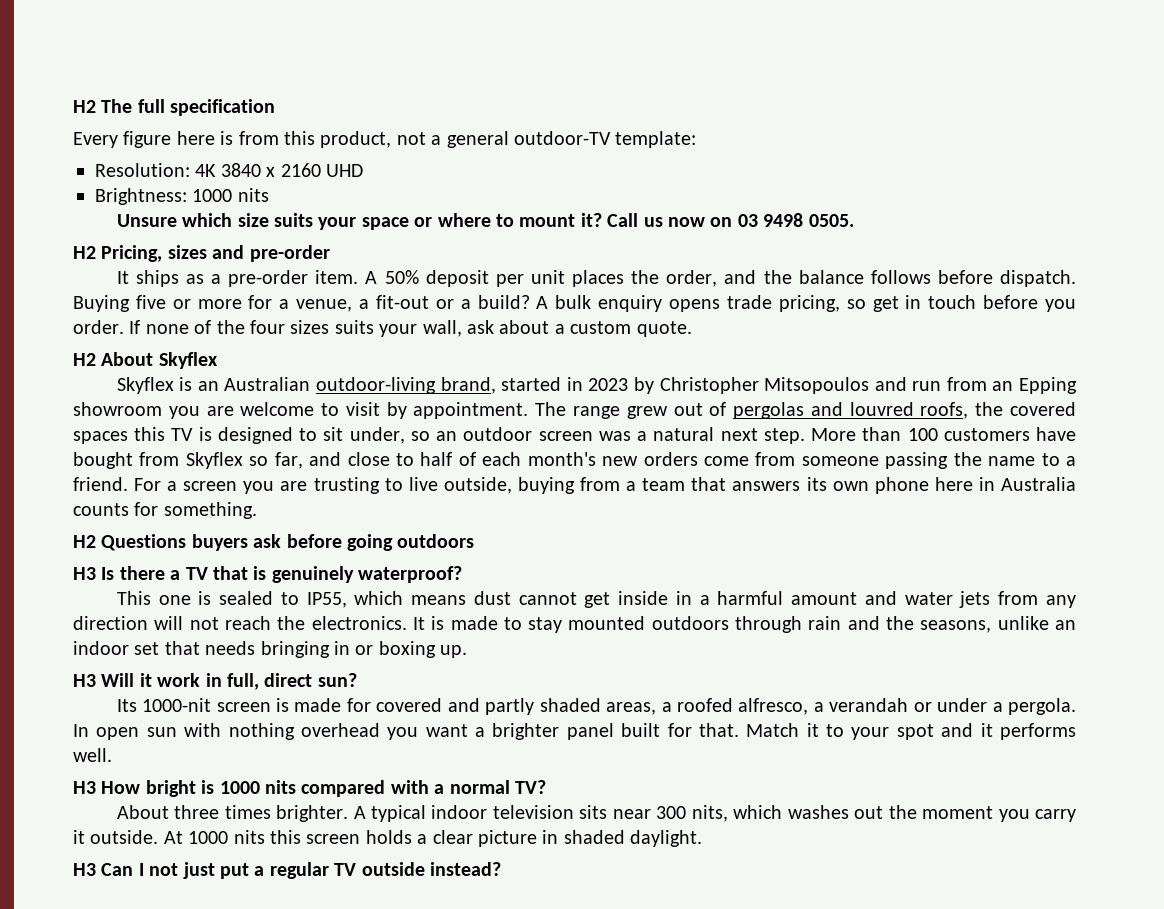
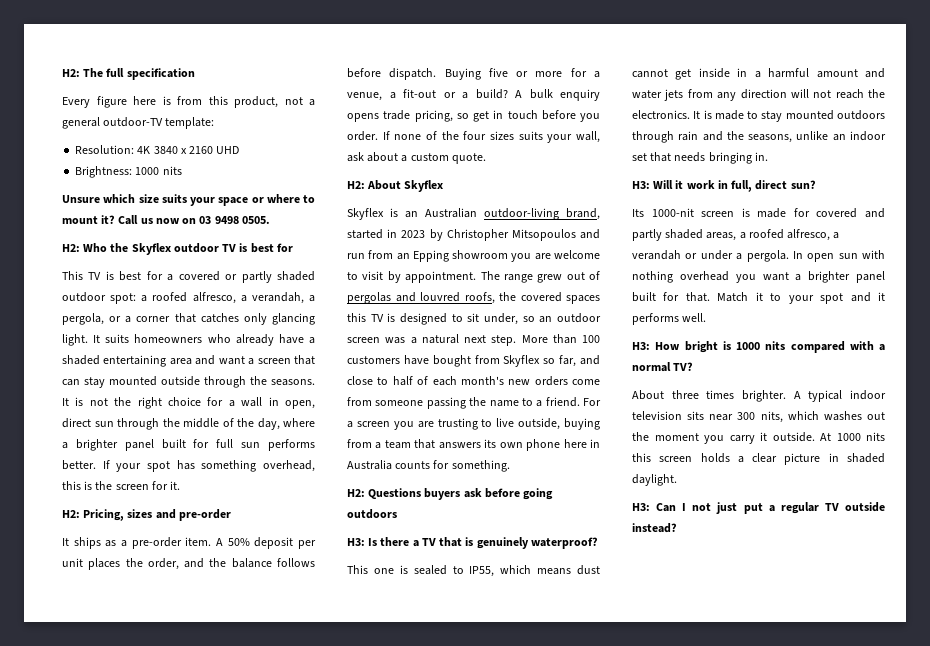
- H2 The full specification
+ H2: The full specification
- H2 Pricing, sizes and pre-order
+ H2: Who the Skyflex outdoor TV is best for
+ This TV is best for a covered or partly shaded outdoor spot: a roofed alfresco, a verandah, a pergola, or a corner that catches only glancing light. It suits homeowners who already have a shaded entertaining area and want a screen that can stay mounted outside through the seasons. It is not the right choice for a wall in open, direct sun through the middle of the day, where a brighter panel built for full sun performs better. If your spot has something overhead, this is the screen for it.
+ H2: Pricing, sizes and pre-order
- H2 About Skyflex
+ H2: About Skyflex
- H2 Questions buyers ask before going outdoors
+ H2: Questions buyers ask before going outdoors
- H3 Is there a TV that is genuinely waterproof?
+ H3: Is there a TV that is genuinely waterproof?
- It is made to stay mounted outdoors through rain and the seasons, unlike an indoor set that needs bringing in or boxing up.
- H3 Will it work in full, direct sun?
+ It is made to stay mounted outdoors through rain and the seasons, unlike an indoor set that needs bringing in.
+ H3: Will it work in full, direct sun?
- H3 How bright is 1000 nits compared with a normal TV?
+ H3: How bright is 1000 nits compared with a normal TV?
- H3 Can I not just put a regular TV outside instead?
+ H3: Can I not just put a regular TV outside instead?

